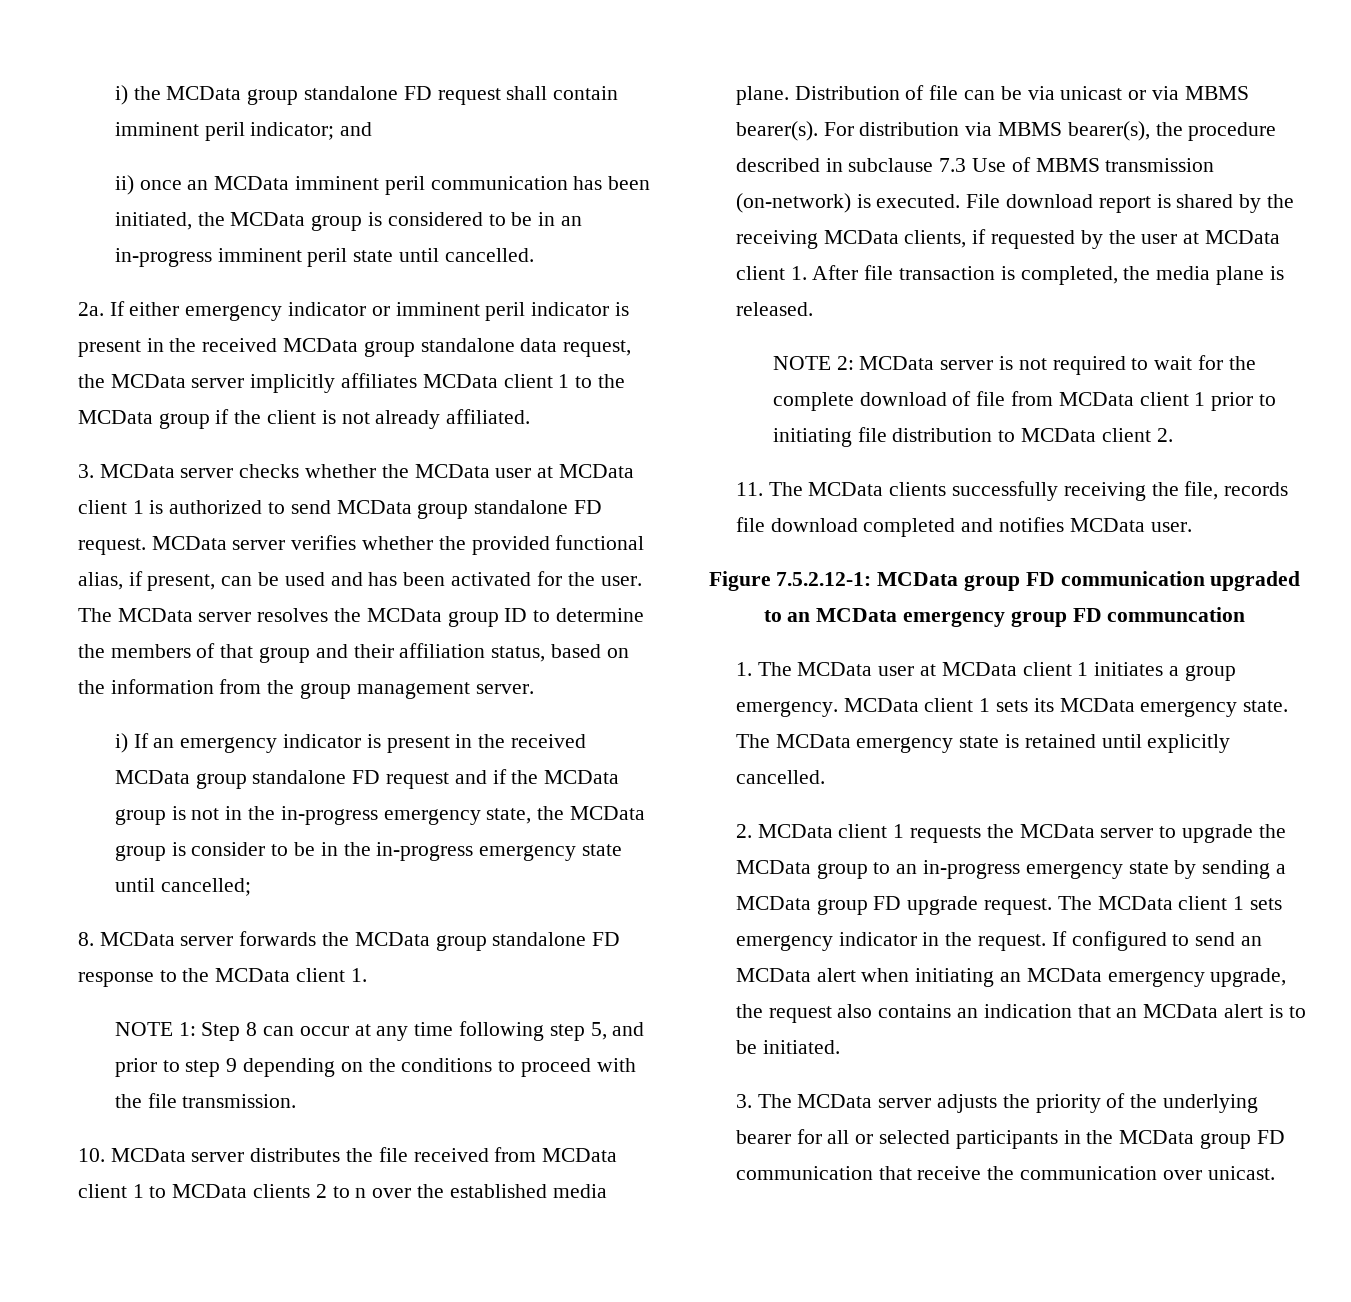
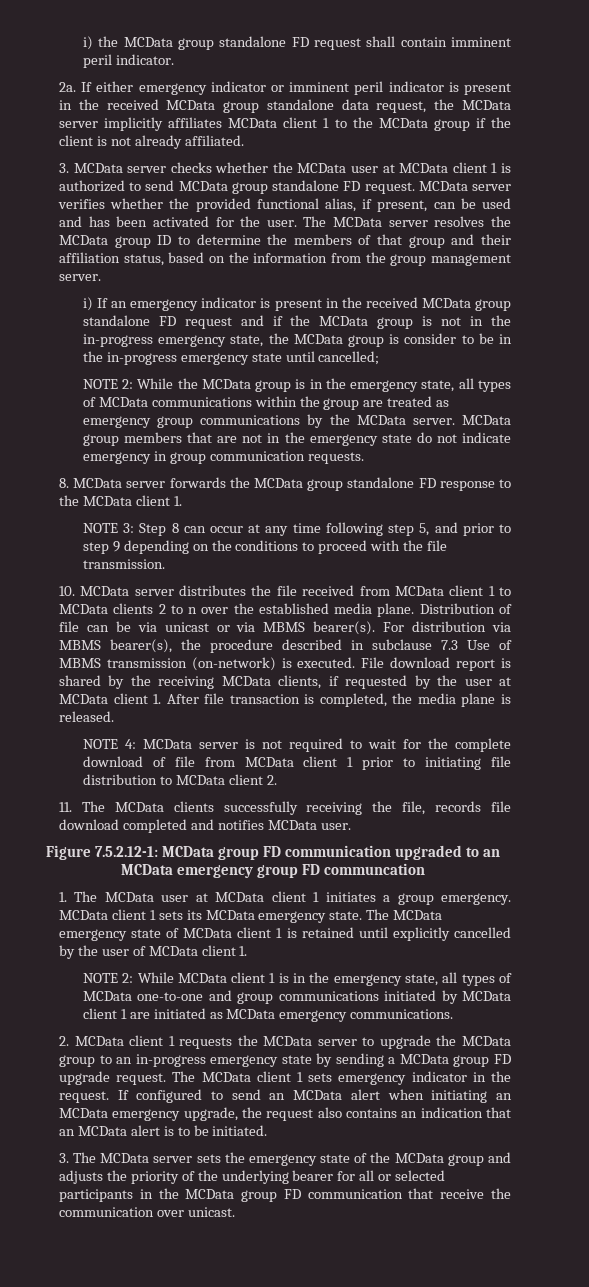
- i) the MCData group standalone FD request shall contain imminent peril indicator; and
- ii) once an MCData imminent peril communication has been initiated, the MCData group is considered to be in an in-progress imminent peril state until cancelled.
+ i) the MCData group standalone FD request shall contain imminent peril indicator.
+ NOTE 2: While the MCData group is in the emergency state, all types of MCData communications within the group are treated as emergency group communications by the MCData server. MCData group members that are not in the emergency state do not indicate emergency in group communication requests.
- NOTE 1: Step 8 can occur at any time following step 5, and prior to step 9 depending on the conditions to proceed with the file transmission.
+ NOTE 3: Step 8 can occur at any time following step 5, and prior to step 9 depending on the conditions to proceed with the file transmission.
- NOTE 2: MCData server is not required to wait for the complete download of file from MCData client 1 prior to initiating file distribution to MCData client 2.
+ NOTE 4: MCData server is not required to wait for the complete download of file from MCData client 1 prior to initiating file distribution to MCData client 2.
- The MCData emergency state is retained until explicitly cancelled.
+ The MCData emergency state of MCData client 1 is retained until explicitly cancelled by the user of MCData client 1.
+ NOTE 2: While MCData client 1 is in the emergency state, all types of MCData one-to-one and group communications initiated by MCData client 1 are initiated as MCData emergency communications.
- 3. The MCData server adjusts the priority of the underlying bearer for all or selected participants in the MCData group FD communication that receive the communication over unicast.
+ 3. The MCData server sets the emergency state of the MCData group and adjusts the priority of the underlying bearer for all or selected participants in the MCData group FD communication that receive the communication over unicast.

